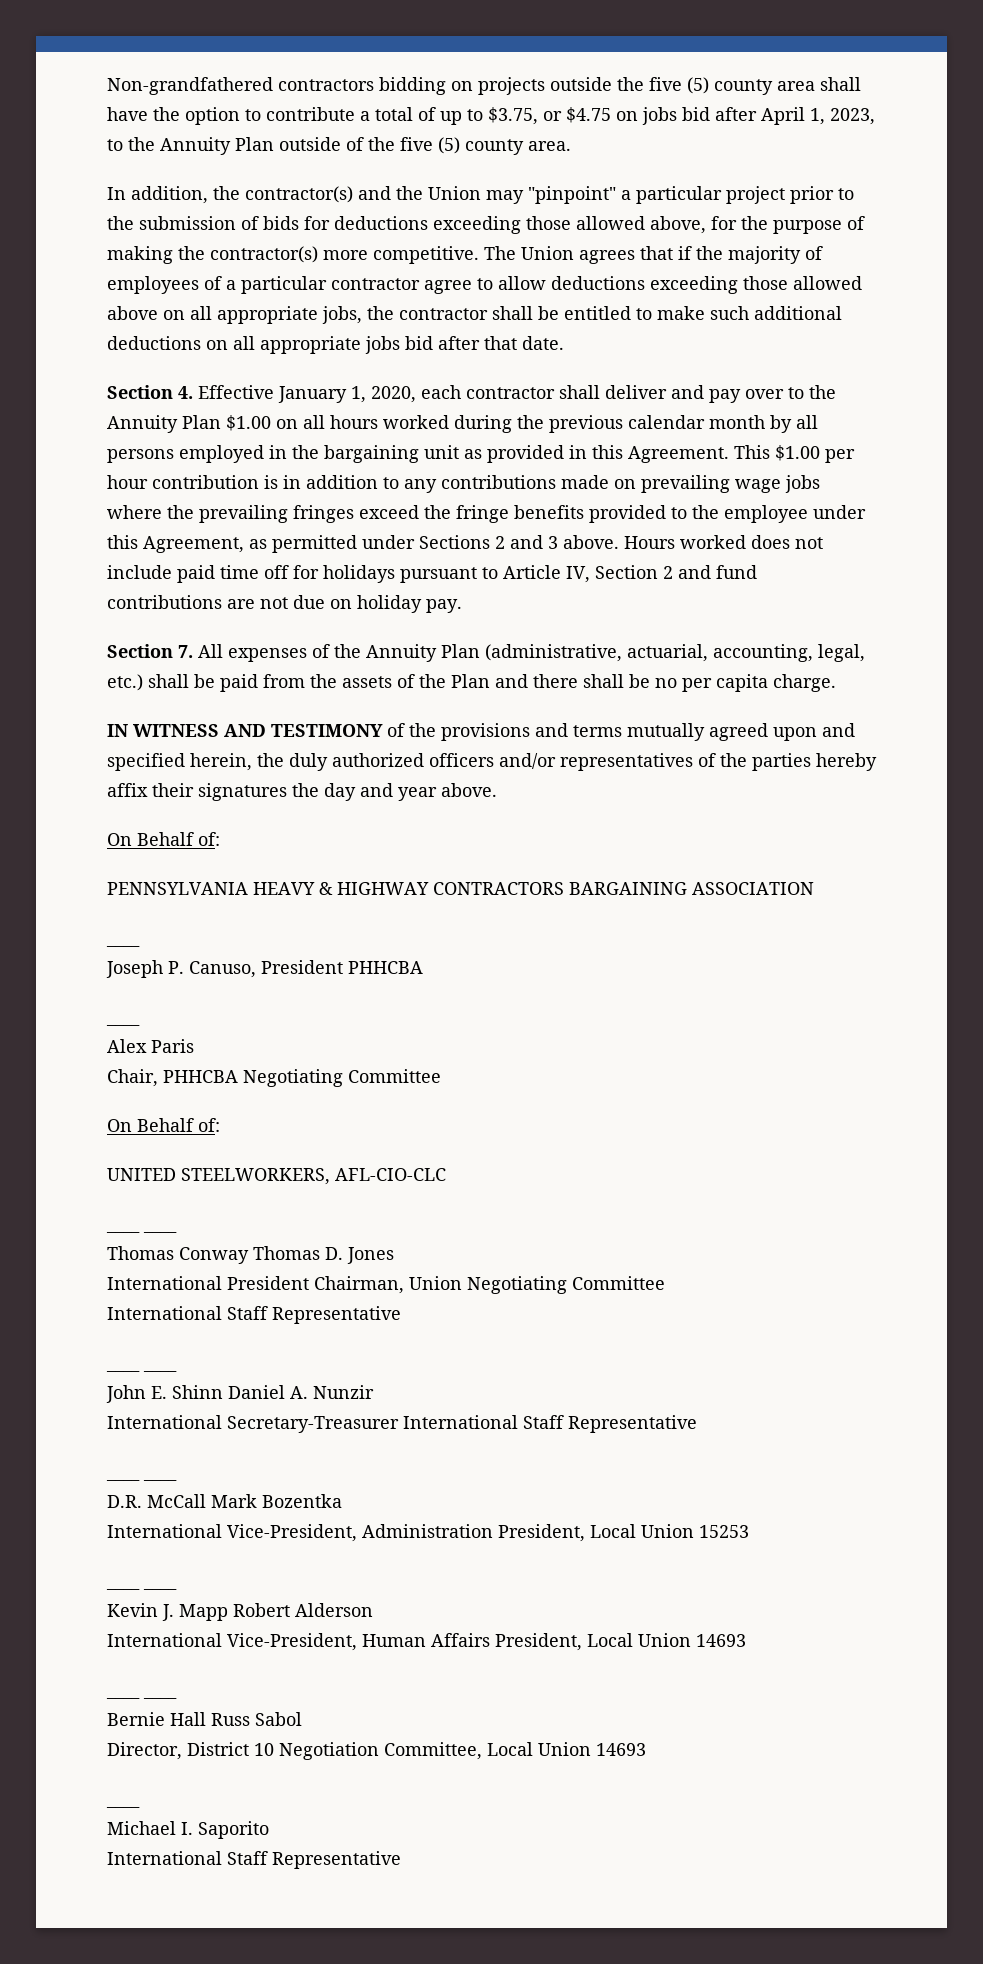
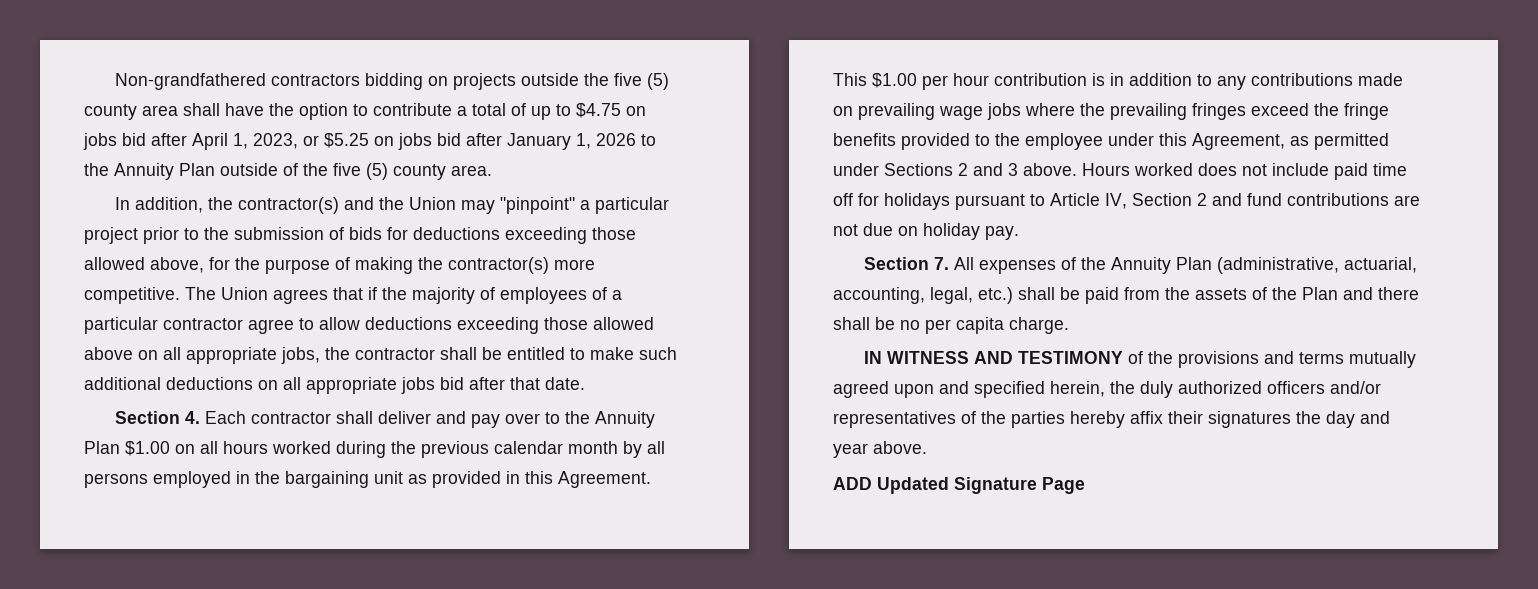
- Non-grandfathered contractors bidding on projects outside the five (5) county area shall have the option to contribute a total of up to $3.75, or $4.75 on jobs bid after April 1, 2023, to the Annuity Plan outside of the five (5) county area.
+ Non-grandfathered contractors bidding on projects outside the five (5) county area shall have the option to contribute a total of up to $4.75 on jobs bid after April 1, 2023, or $5.25 on jobs bid after January 1, 2026 to the Annuity Plan outside of the five (5) county area.
- Section 4. Effective January 1, 2020, each contractor shall deliver and pay over to the Annuity Plan $1.00 on all hours worked during the previous calendar month by all persons employed in the bargaining unit as provided in this Agreement.
+ Section 4. Each contractor shall deliver and pay over to the Annuity Plan $1.00 on all hours worked during the previous calendar month by all persons employed in the bargaining unit as provided in this Agreement.
  IN WITNESS AND TESTIMONY of the provisions and terms mutually agreed upon and specified herein, the duly authorized officers and/or representatives of the parties hereby affix their signatures the day and year above.
- On Behalf of:
- PENNSYLVANIA HEAVY & HIGHWAY CONTRACTORS BARGAINING ASSOCIATION
- ____
- Joseph P. Canuso, President PHHCBA
- ____
- Alex Paris
- Chair, PHHCBA Negotiating Committee
- On Behalf of:
- UNITED STEELWORKERS, AFL-CIO-CLC
- ____ ____
- Thomas Conway Thomas D. Jones
- International President Chairman, Union Negotiating Committee
- International Staff Representative
- ____ ____
- John E. Shinn Daniel A. Nunzir
- International Secretary-Treasurer International Staff Representative
- ____ ____
- D.R. McCall Mark Bozentka
- International Vice-President, Administration President, Local Union 15253
- ____ ____
- Kevin J. Mapp Robert Alderson
- International Vice-President, Human Affairs President, Local Union 14693
- ____ ____
- Bernie Hall Russ Sabol
- Director, District 10 Negotiation Committee, Local Union 14693
- ____
- Michael I. Saporito
- International Staff Representative
+ ADD Updated Signature Page

